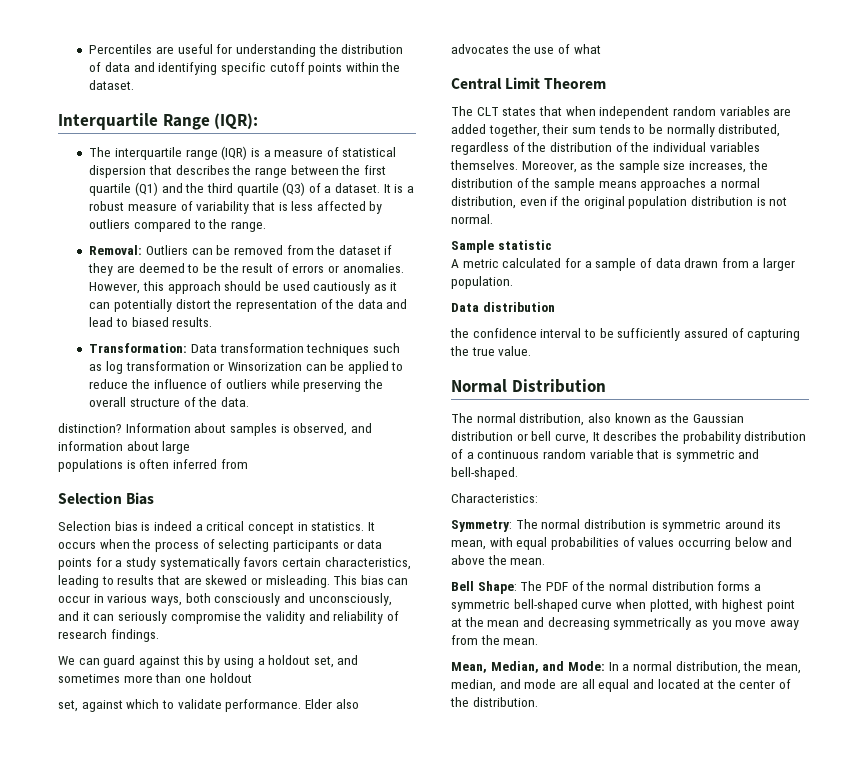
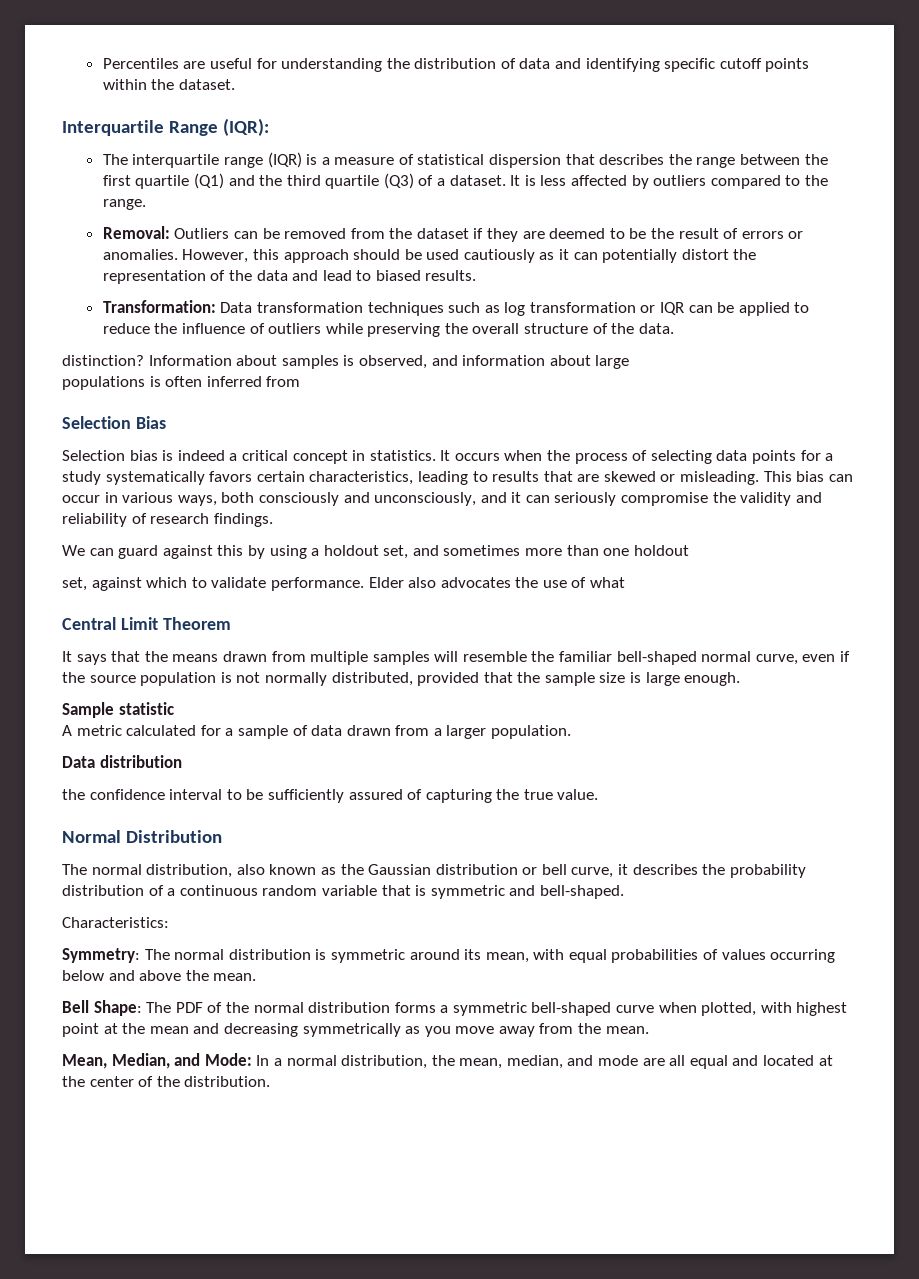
- It is a robust measure of variability that is less affected by outliers compared to the range.
+ It is less affected by outliers compared to the range.
- Transformation: Data transformation techniques such as log transformation or Winsorization can be applied to reduce the influence of outliers while preserving the overall structure of the data.
+ Transformation: Data transformation techniques such as log transformation or IQR can be applied to reduce the influence of outliers while preserving the overall structure of the data.
- It occurs when the process of selecting participants or data points for a study systematically favors certain characteristics, leading to results that are skewed or misleading.
+ It occurs when the process of selecting data points for a study systematically favors certain characteristics, leading to results that are skewed or misleading.
- The CLT states that when independent random variables are added together, their sum tends to be normally distributed, regardless of the distribution of the individual variables themselves. Moreover, as the sample size increases, the distribution of the sample means approaches a normal distribution, even if the original population distribution is not normal.
+ It says that the means drawn from multiple samples will resemble the familiar bell-shaped normal curve, even if the source population is not normally distributed, provided that the sample size is large enough.
- The normal distribution, also known as the Gaussian distribution or bell curve, It describes the probability distribution of a continuous random variable that is symmetric and bell-shaped.
+ The normal distribution, also known as the Gaussian distribution or bell curve, it describes the probability distribution of a continuous random variable that is symmetric and bell-shaped.

